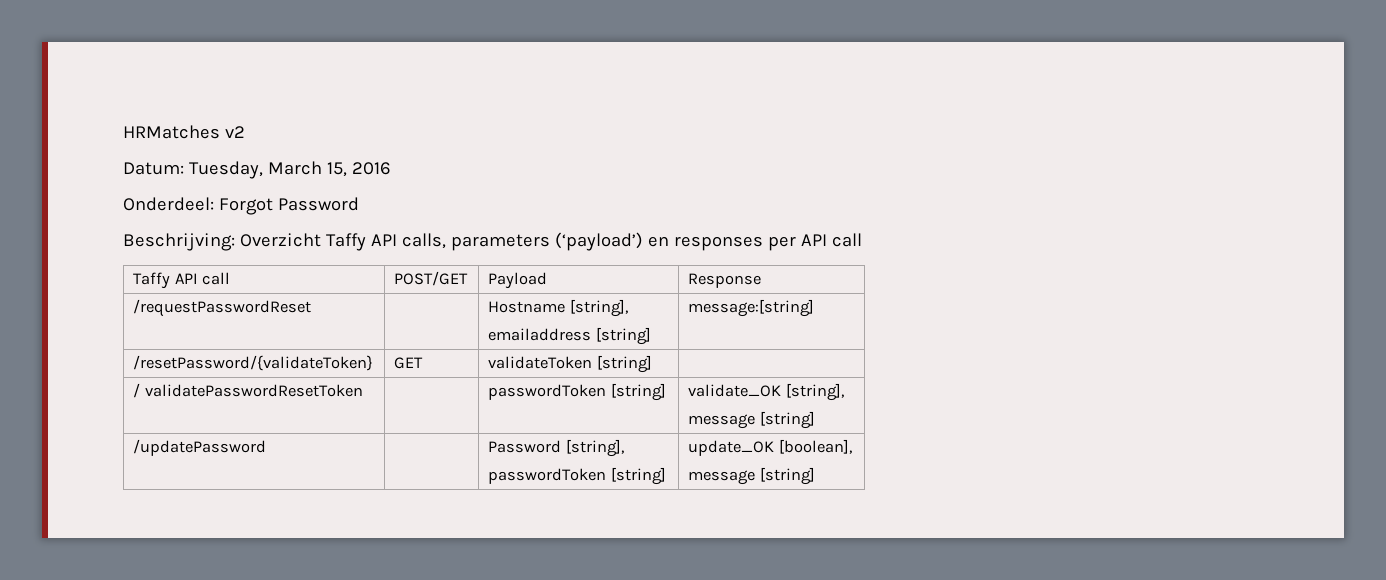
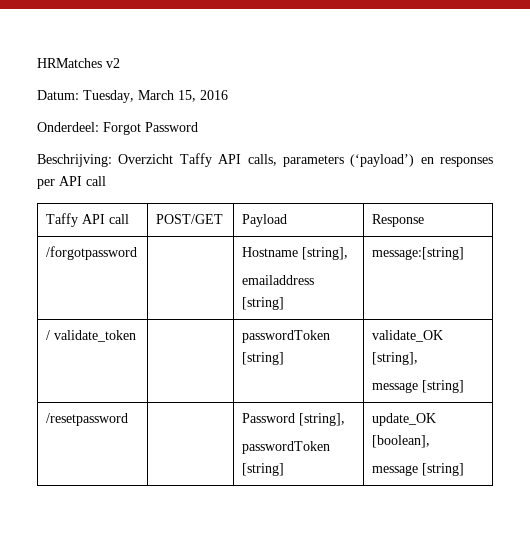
- /requestPasswordReset | | Hostname [string],
+ /forgotpassword | | Hostname [string],
- /resetPassword/{validateToken} | GET | validateToken [string] |
- / validatePasswordResetToken | | passwordToken [string] | validate_OK [string],
+ / validate_token | | passwordToken [string] | validate_OK [string],
- /updatePassword | | Password [string],
+ /resetpassword | | Password [string],

